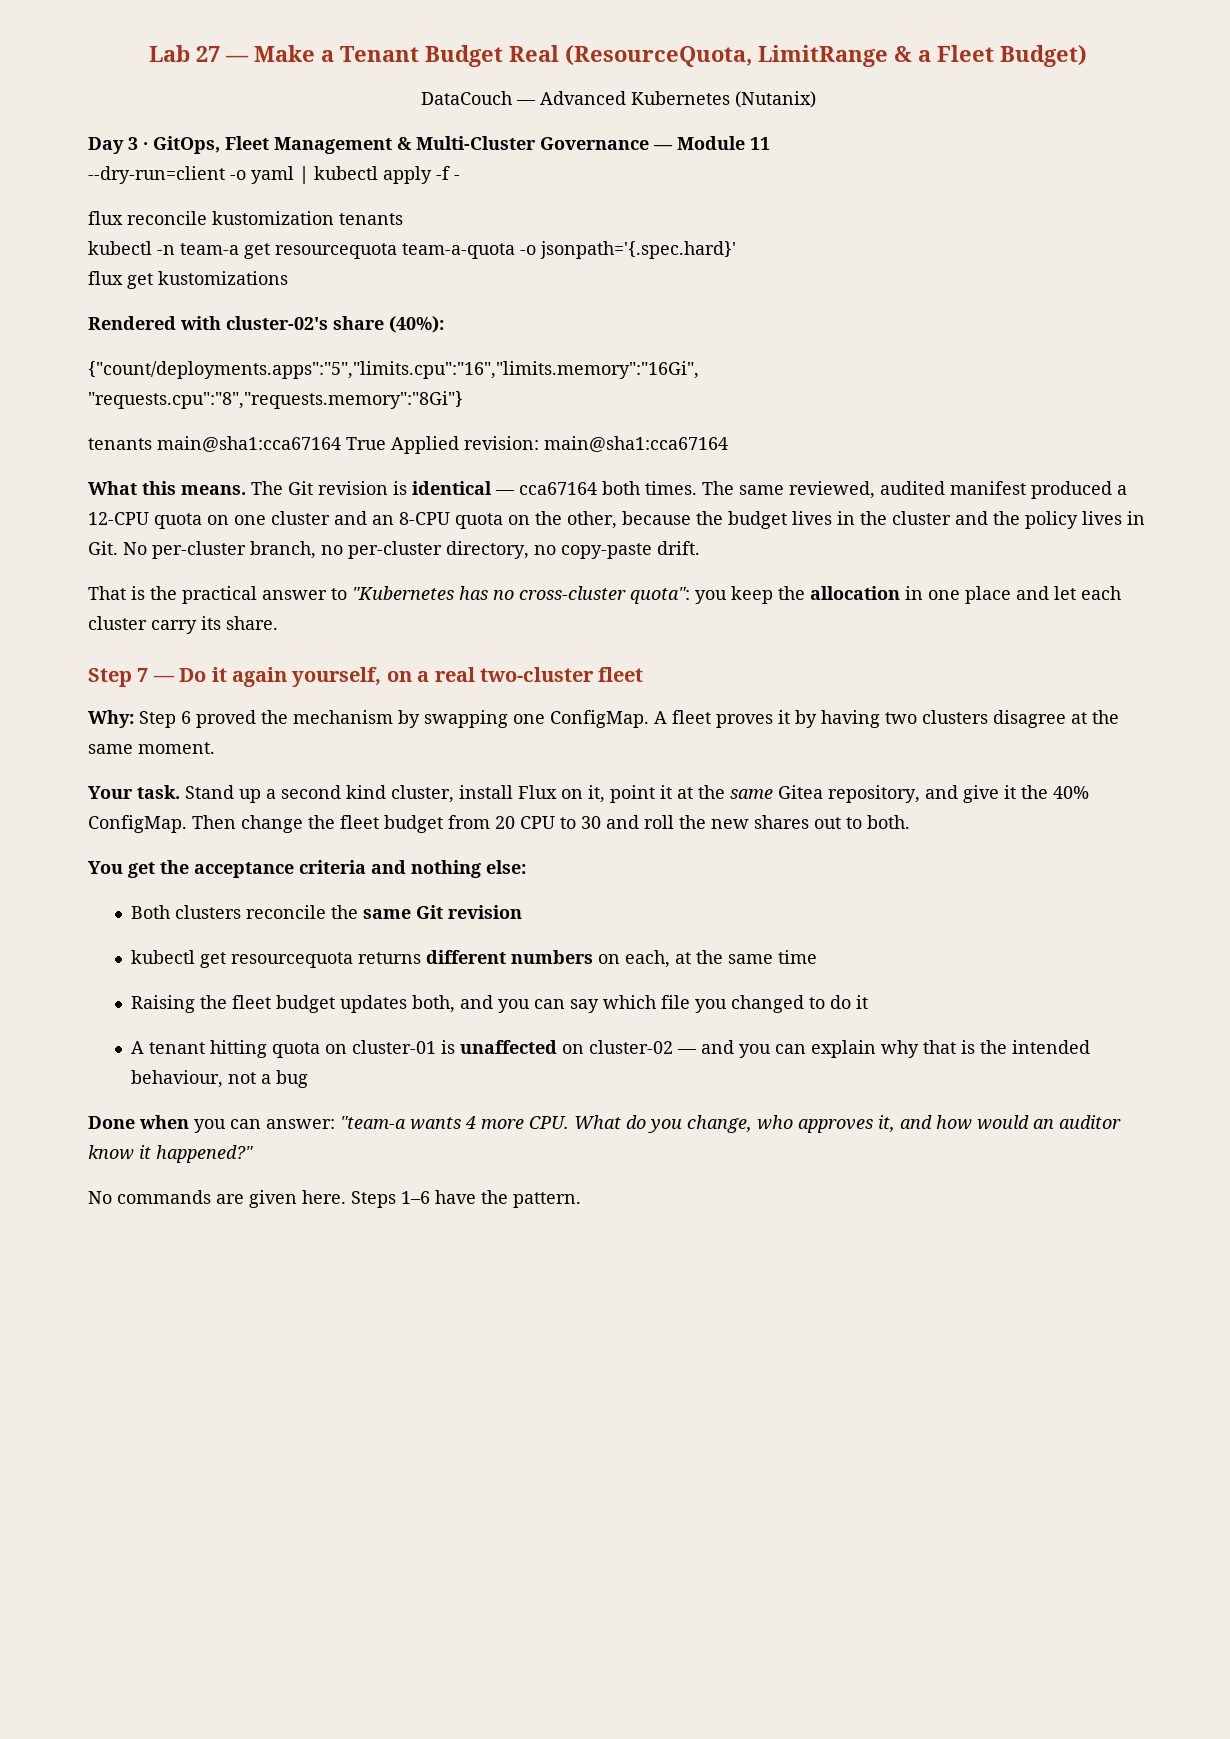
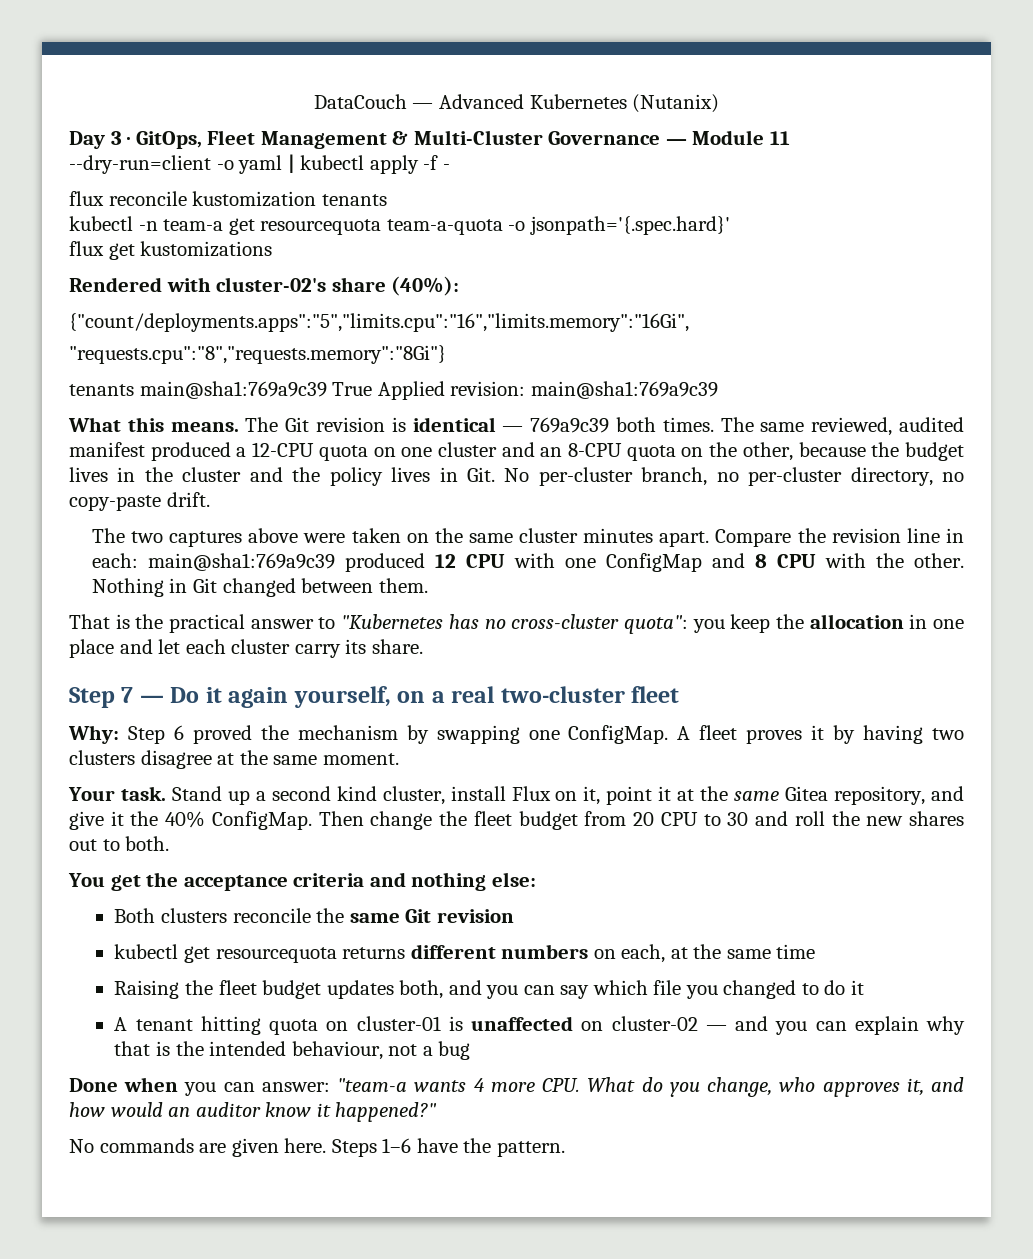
- Lab 27 — Make a Tenant Budget Real (ResourceQuota, LimitRange & a Fleet Budget)
- tenants main@sha1:cca67164 True Applied revision: main@sha1:cca67164
+ tenants main@sha1:769a9c39 True Applied revision: main@sha1:769a9c39
- The Git revision is identical — cca67164 both times.
+ The Git revision is identical — 769a9c39 both times.
+ The two captures above were taken on the same cluster minutes apart. Compare the revision line in each: main@sha1:769a9c39 produced 12 CPU with one ConfigMap and 8 CPU with the other. Nothing in Git changed between them.

